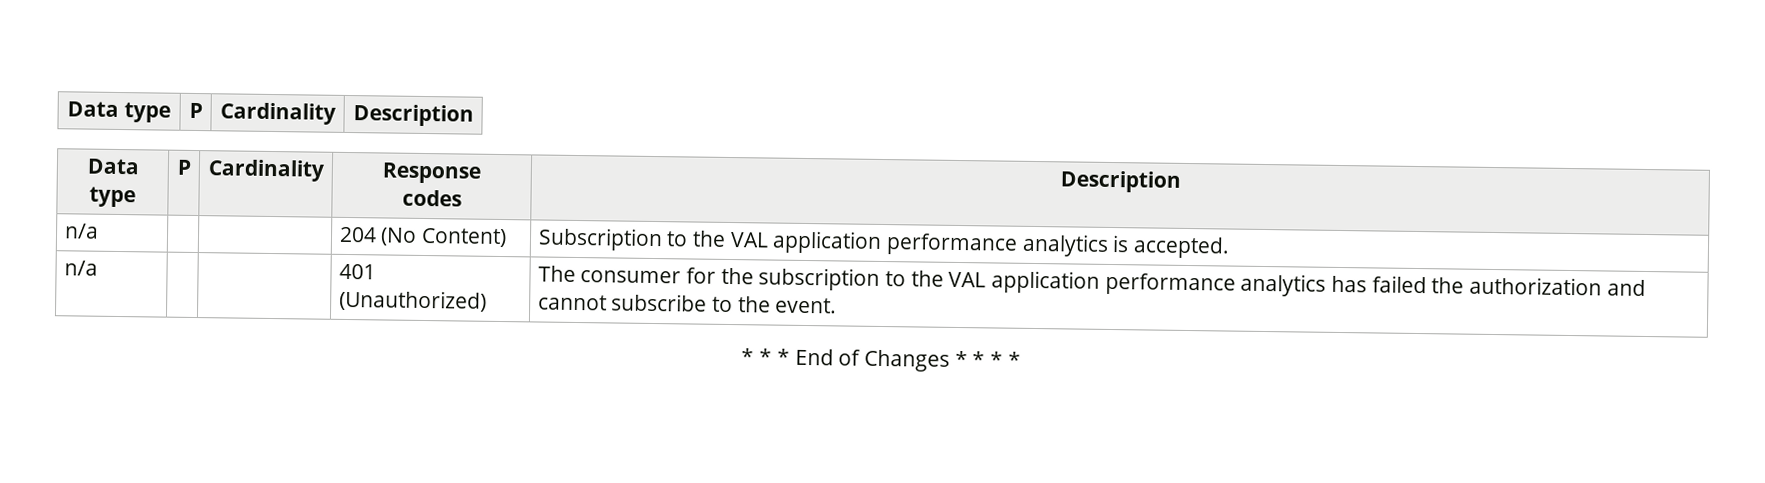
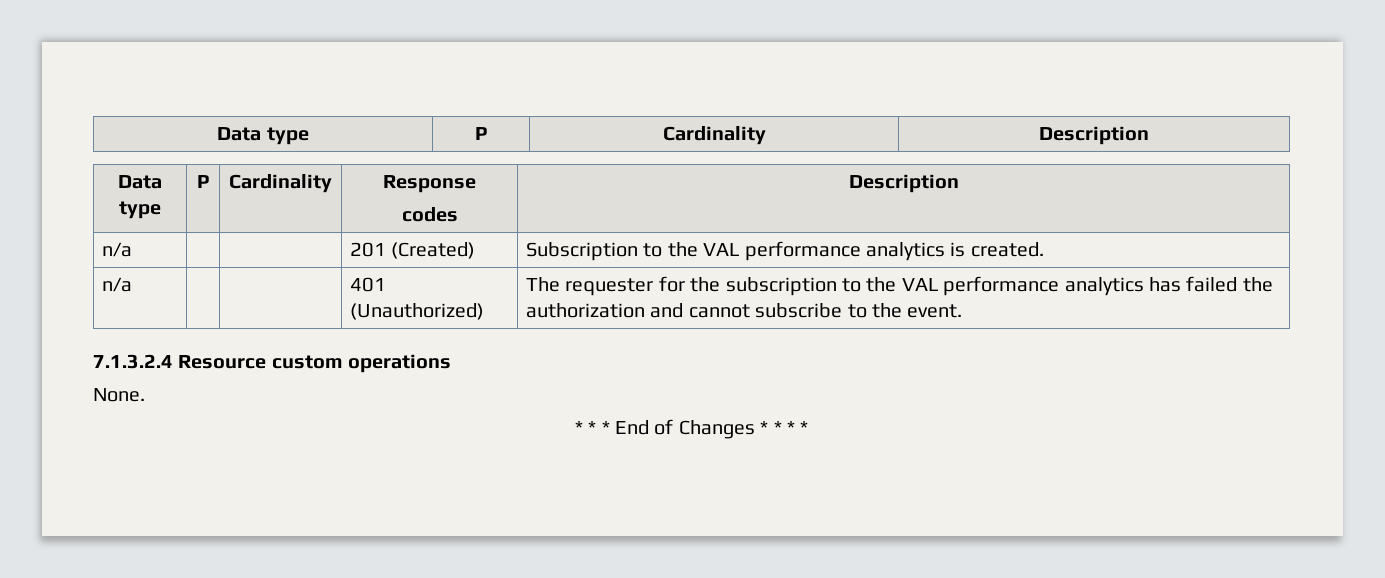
- n/a | | | 204 (No Content) | Subscription to the VAL application performance analytics is accepted.
+ n/a | | | 201 (Created) | Subscription to the VAL performance analytics is created.
- n/a | | | 401 (Unauthorized) | The consumer for the subscription to the VAL application performance analytics has failed the authorization and cannot subscribe to the event.
+ n/a | | | 401 (Unauthorized) | The requester for the subscription to the VAL performance analytics has failed the authorization and cannot subscribe to the event.
+ 7.1.3.2.4 Resource custom operations
+ None.

